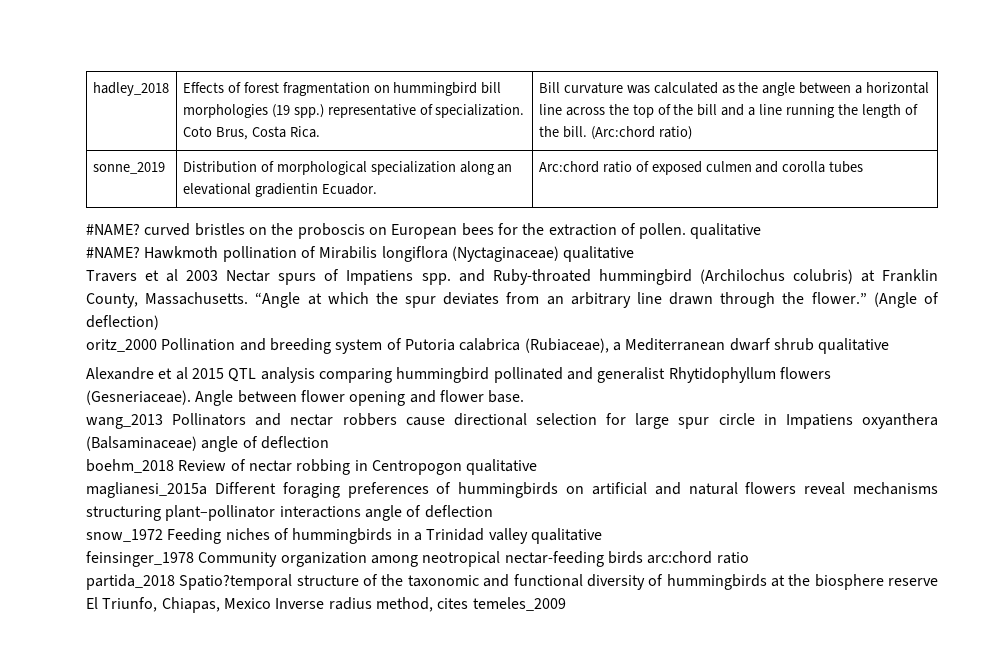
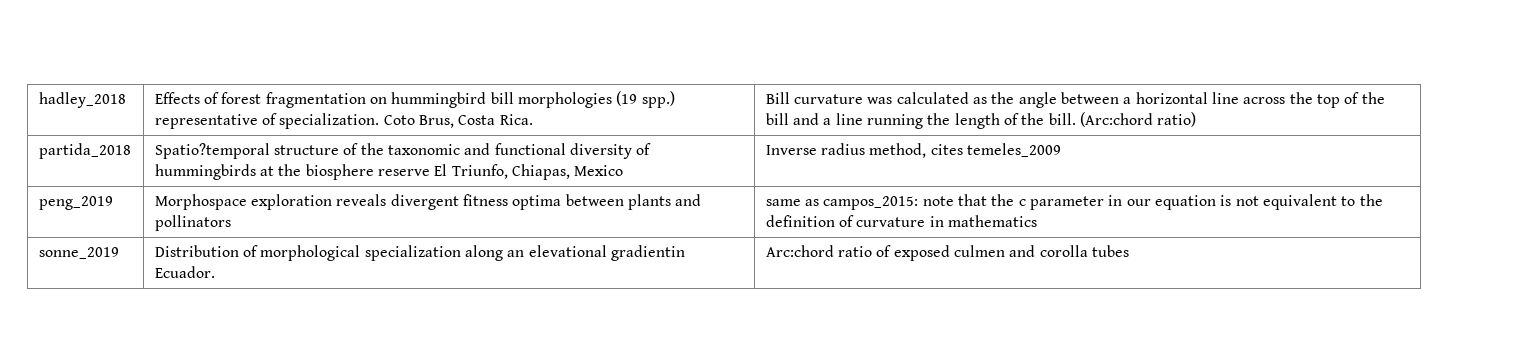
+ partida_2018 | Spatio?temporal structure of the taxonomic and functional diversity of hummingbirds at the biosphere reserve El Triunfo, Chiapas, Mexico | Inverse radius method, cites temeles_2009
+ peng_2019 | Morphospace exploration reveals divergent fitness optima between plants and pollinators | same as campos_2015: note that the c parameter in our equation is not equivalent to the definition of curvature in mathematics
- #NAME? curved bristles on the proboscis on European bees for the extraction of pollen. qualitative
- #NAME? Hawkmoth pollination of Mirabilis longiflora (Nyctaginaceae) qualitative
- Travers et al 2003 Nectar spurs of Impatiens spp. and Ruby-throated hummingbird (Archilochus colubris) at Franklin County, Massachusetts. “Angle at which the spur deviates from an arbitrary line drawn through the flower.” (Angle of deflection)
- oritz_2000 Pollination and breeding system of Putoria calabrica (Rubiaceae), a Mediterranean dwarf shrub qualitative
- Alexandre et al 2015 QTL analysis comparing hummingbird pollinated and generalist Rhytidophyllum flowers (Gesneriaceae). Angle between flower opening and flower base.
- wang_2013 Pollinators and nectar robbers cause directional selection for large spur circle in Impatiens oxyanthera (Balsaminaceae) angle of deflection
- boehm_2018 Review of nectar robbing in Centropogon qualitative
- maglianesi_2015a Different foraging preferences of hummingbirds on artificial and natural flowers reveal mechanisms structuring plant–pollinator interactions angle of deflection
- snow_1972 Feeding niches of hummingbirds in a Trinidad valley qualitative
- feinsinger_1978 Community organization among neotropical nectar-feeding birds arc:chord ratio
- partida_2018 Spatio?temporal structure of the taxonomic and functional diversity of hummingbirds at the biosphere reserve El Triunfo, Chiapas, Mexico Inverse radius method, cites temeles_2009

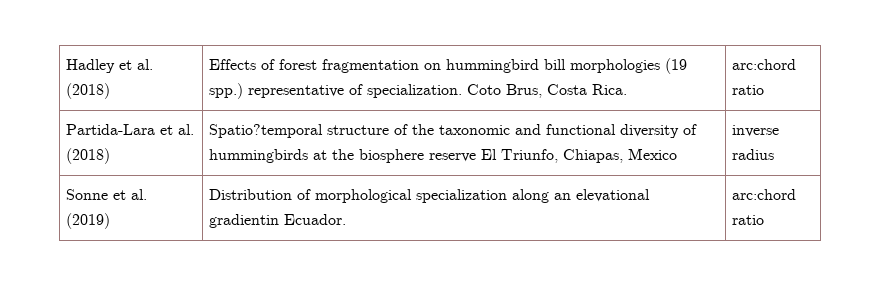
- hadley_2018
+ Hadley et al. (2018)
- Coto Brus, Costa Rica. | Bill curvature was calculated as the angle between a horizontal line across the top of the bill and a line running the length of the bill. (Arc:chord ratio)
- partida_2018 | Spatio?temporal structure of the taxonomic and functional diversity of hummingbirds at the biosphere reserve El Triunfo, Chiapas, Mexico | Inverse radius method, cites temeles_2009
- peng_2019 | Morphospace exploration reveals divergent fitness optima between plants and pollinators | same as campos_2015: note that the c parameter in our equation is not equivalent to the definition of curvature in mathematics
- sonne_2019 | Distribution of morphological specialization along an elevational gradientin Ecuador. | Arc:chord ratio of exposed culmen and corolla tubes
+ Coto Brus, Costa Rica. | arc:chord ratio
+ Partida-Lara et al. (2018) | Spatio?temporal structure of the taxonomic and functional diversity of hummingbirds at the biosphere reserve El Triunfo, Chiapas, Mexico | inverse radius
+ Sonne et al. (2019) | Distribution of morphological specialization along an elevational gradientin Ecuador. | arc:chord ratio

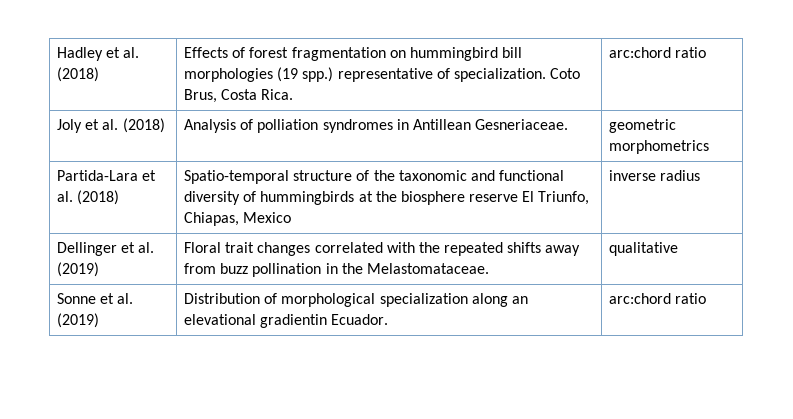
+ Joly et al. (2018) | Analysis of polliation syndromes in Antillean Gesneriaceae. | geometric morphometrics
- Partida-Lara et al. (2018) | Spatio?temporal structure of the taxonomic and functional diversity of hummingbirds at the biosphere reserve El Triunfo, Chiapas, Mexico | inverse radius
+ Partida-Lara et al. (2018) | Spatio-temporal structure of the taxonomic and functional diversity of hummingbirds at the biosphere reserve El Triunfo, Chiapas, Mexico | inverse radius
+ Dellinger et al. (2019) | Floral trait changes correlated with the repeated shifts away from buzz pollination in the Melastomataceae. | qualitative

